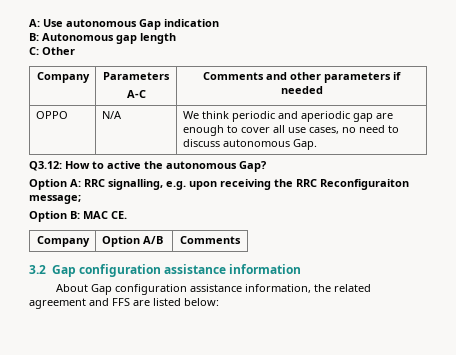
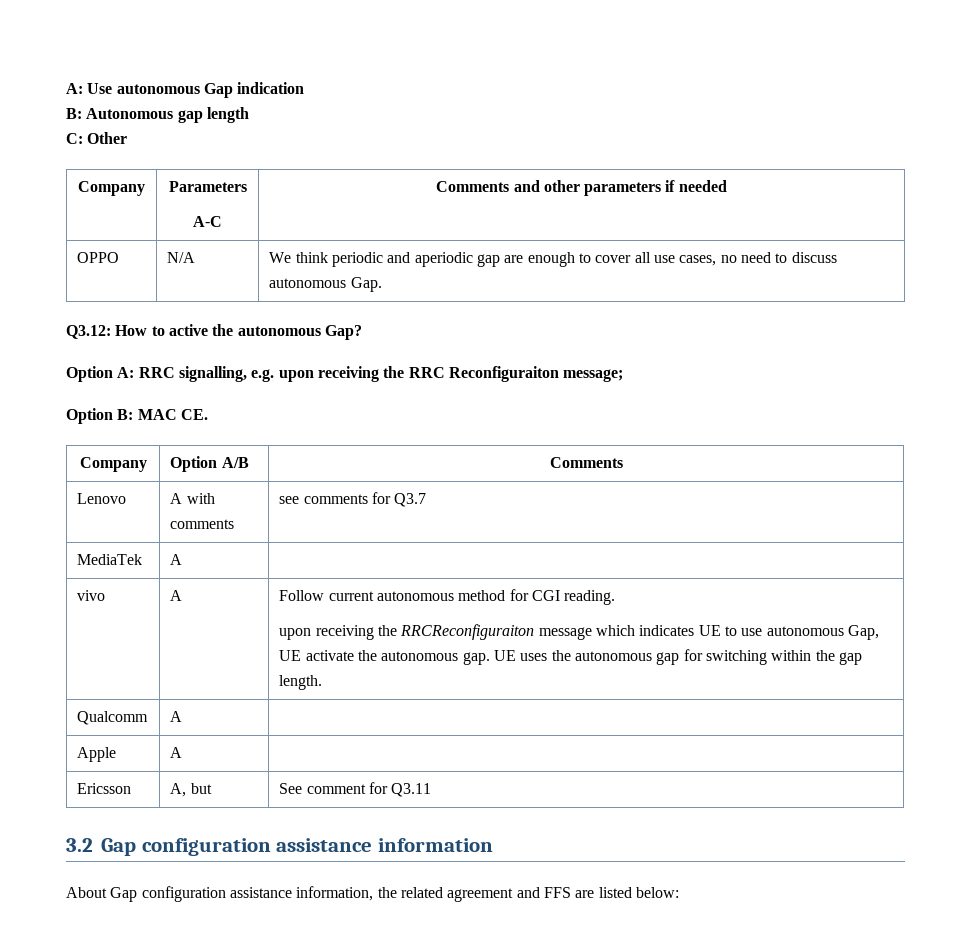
+ Lenovo | A with comments | see comments for Q3.7
+ MediaTek | A |
+ vivo | A | Follow current autonomous method for CGI reading.
+ upon receiving the RRCReconfiguraiton message which indicates UE to use autonomous Gap, UE activate the autonomous gap. UE uses the autonomous gap for switching within the gap length.
+ Qualcomm | A |
+ Apple | A |
+ Ericsson | A, but | See comment for Q3.11

